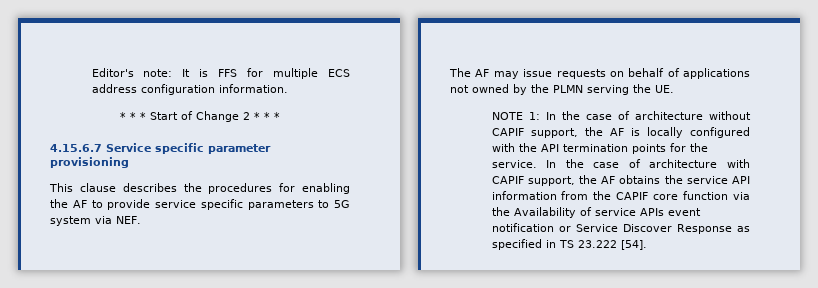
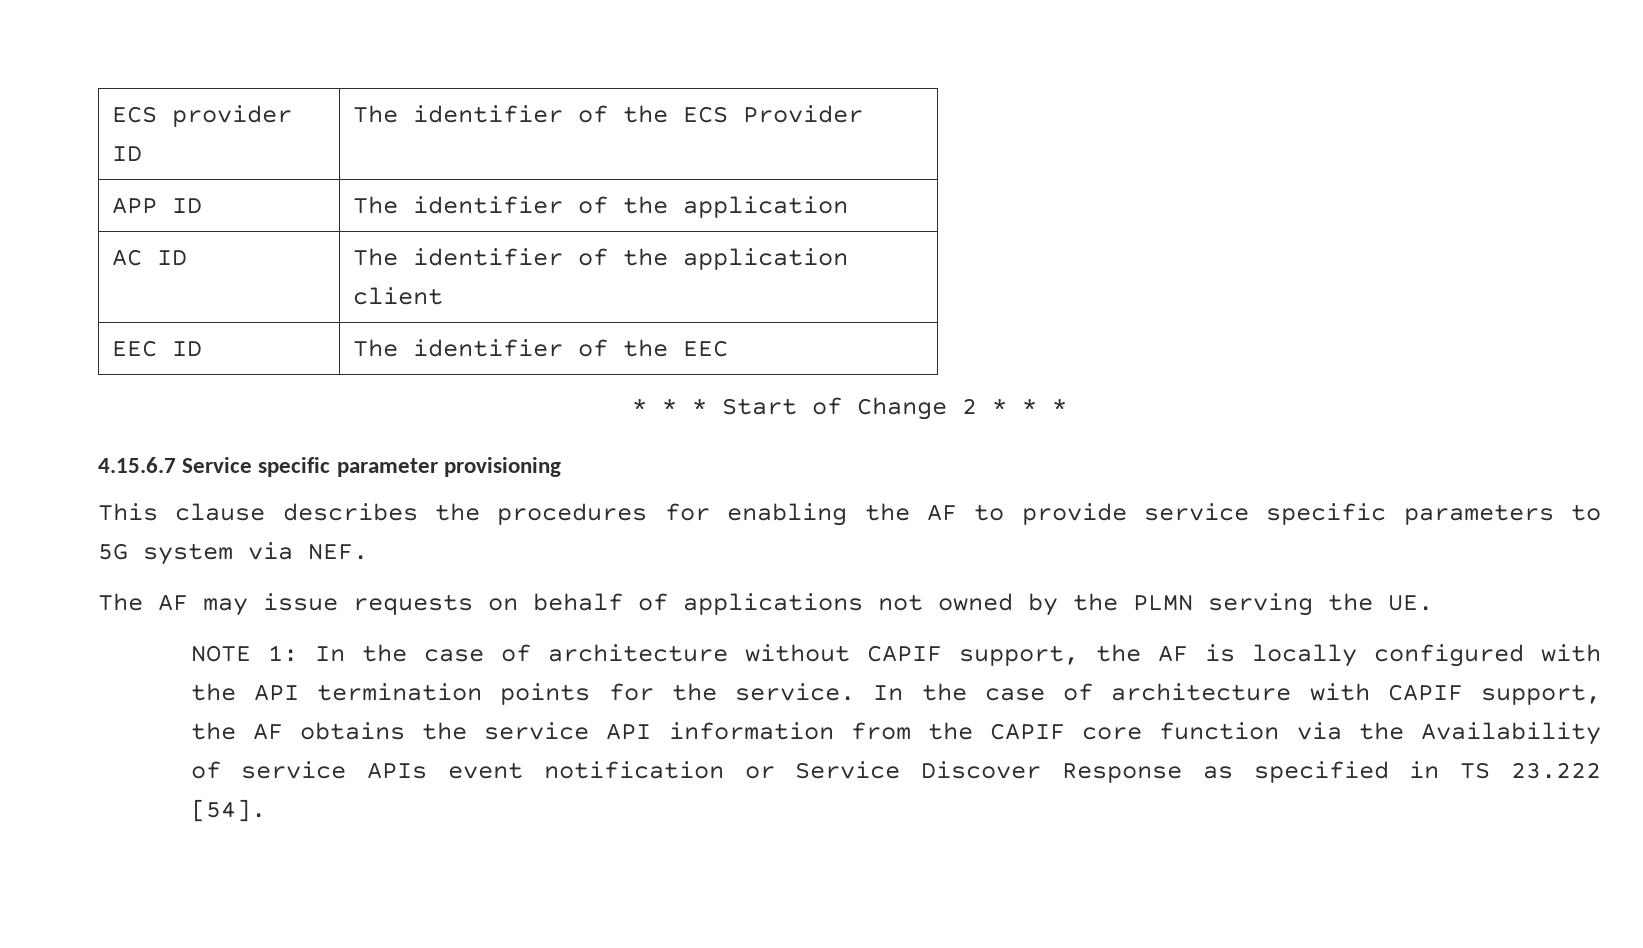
- Editor's note: It is FFS for multiple ECS address configuration information.
+ ECS provider ID | The identifier of the ECS Provider
+ APP ID | The identifier of the application
+ AC ID | The identifier of the application client
+ EEC ID | The identifier of the EEC

